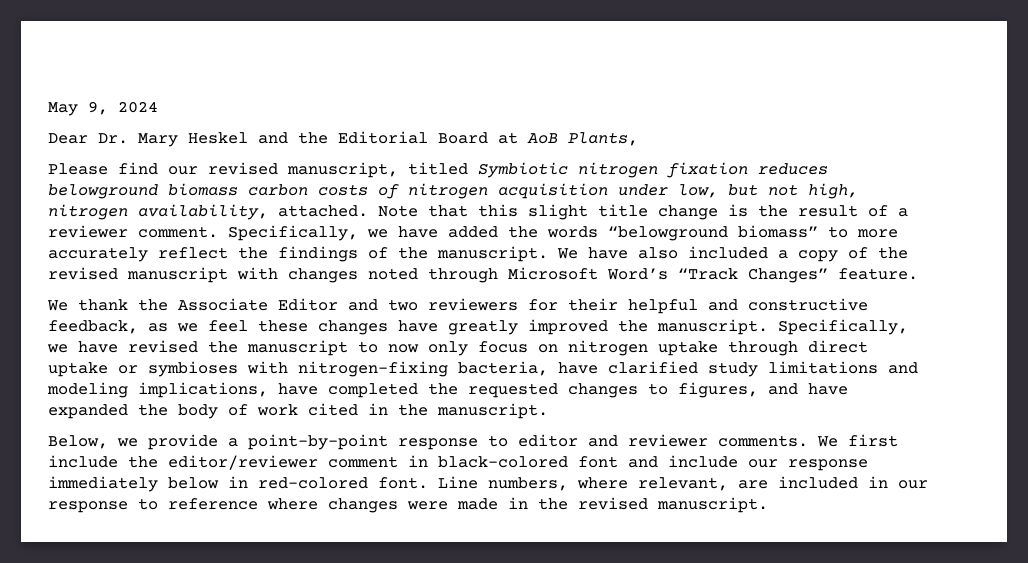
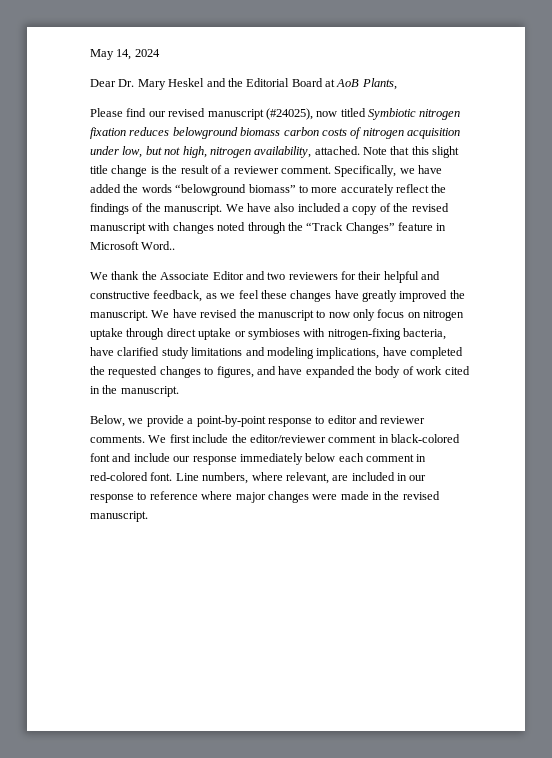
- May 9, 2024
+ May 14, 2024
- Please find our revised manuscript, titled Symbiotic nitrogen fixation reduces belowground biomass carbon costs of nitrogen acquisition under low, but not high, nitrogen availability, attached.
+ Please find our revised manuscript (#24025), now titled Symbiotic nitrogen fixation reduces belowground biomass carbon costs of nitrogen acquisition under low, but not high, nitrogen availability, attached.
- We have also included a copy of the revised manuscript with changes noted through Microsoft Word’s “Track Changes” feature.
+ We have also included a copy of the revised manuscript with changes noted through the “Track Changes” feature in Microsoft Word..
- Specifically, we have revised the manuscript to now only focus on nitrogen uptake through direct uptake or symbioses with nitrogen-fixing bacteria, have clarified study limitations and modeling implications, have completed the requested changes to figures, and have expanded the body of work cited in the manuscript.
+ We have revised the manuscript to now only focus on nitrogen uptake through direct uptake or symbioses with nitrogen-fixing bacteria, have clarified study limitations and modeling implications, have completed the requested changes to figures, and have expanded the body of work cited in the manuscript.
- We first include the editor/reviewer comment in black-colored font and include our response immediately below in red-colored font.
+ We first include the editor/reviewer comment in black-colored font and include our response immediately below each comment in red-colored font.
- Line numbers, where relevant, are included in our response to reference where changes were made in the revised manuscript.
+ Line numbers, where relevant, are included in our response to reference where major changes were made in the revised manuscript.

